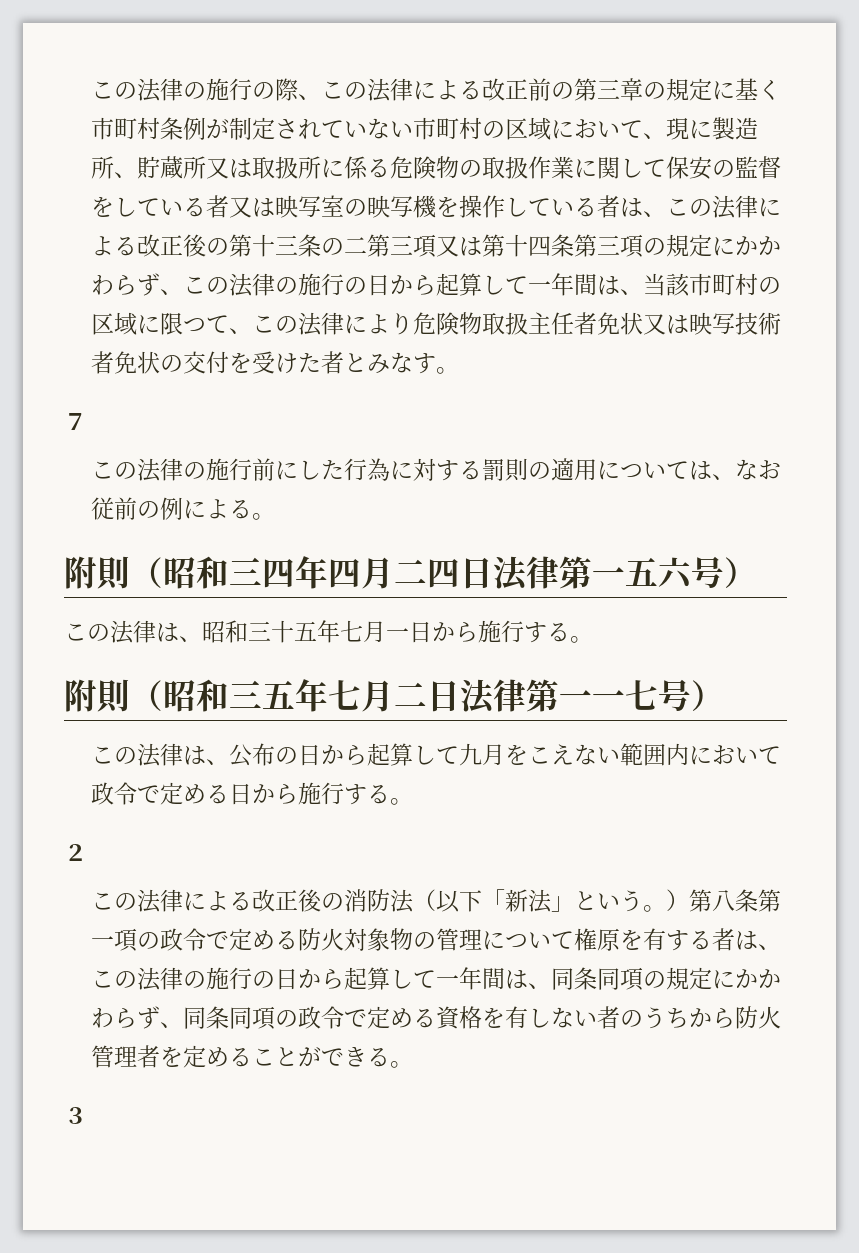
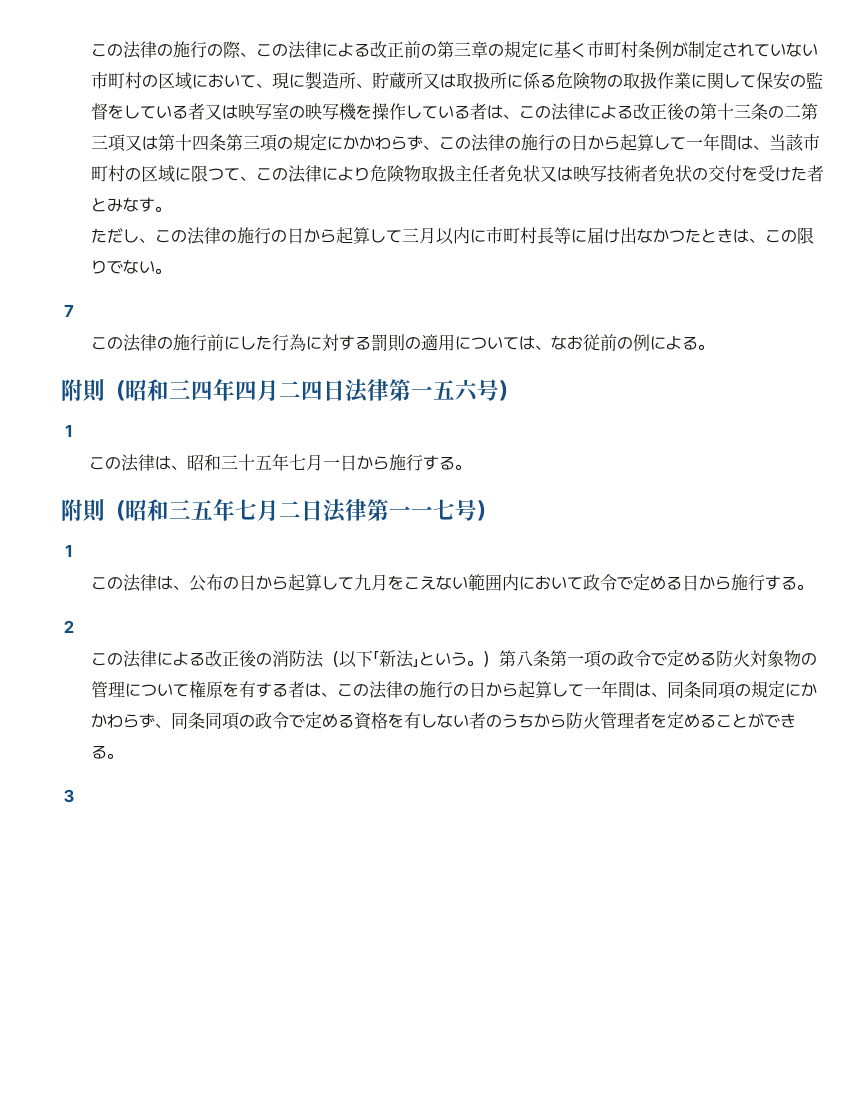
+ ただし、この法律の施行の日から起算して三月以内に市町村長等に届け出なかつたときは、この限りでない。
  附則（昭和三四年四月二四日法律第一五六号）
+ １
  附則（昭和三五年七月二日法律第一一七号）
+ １

